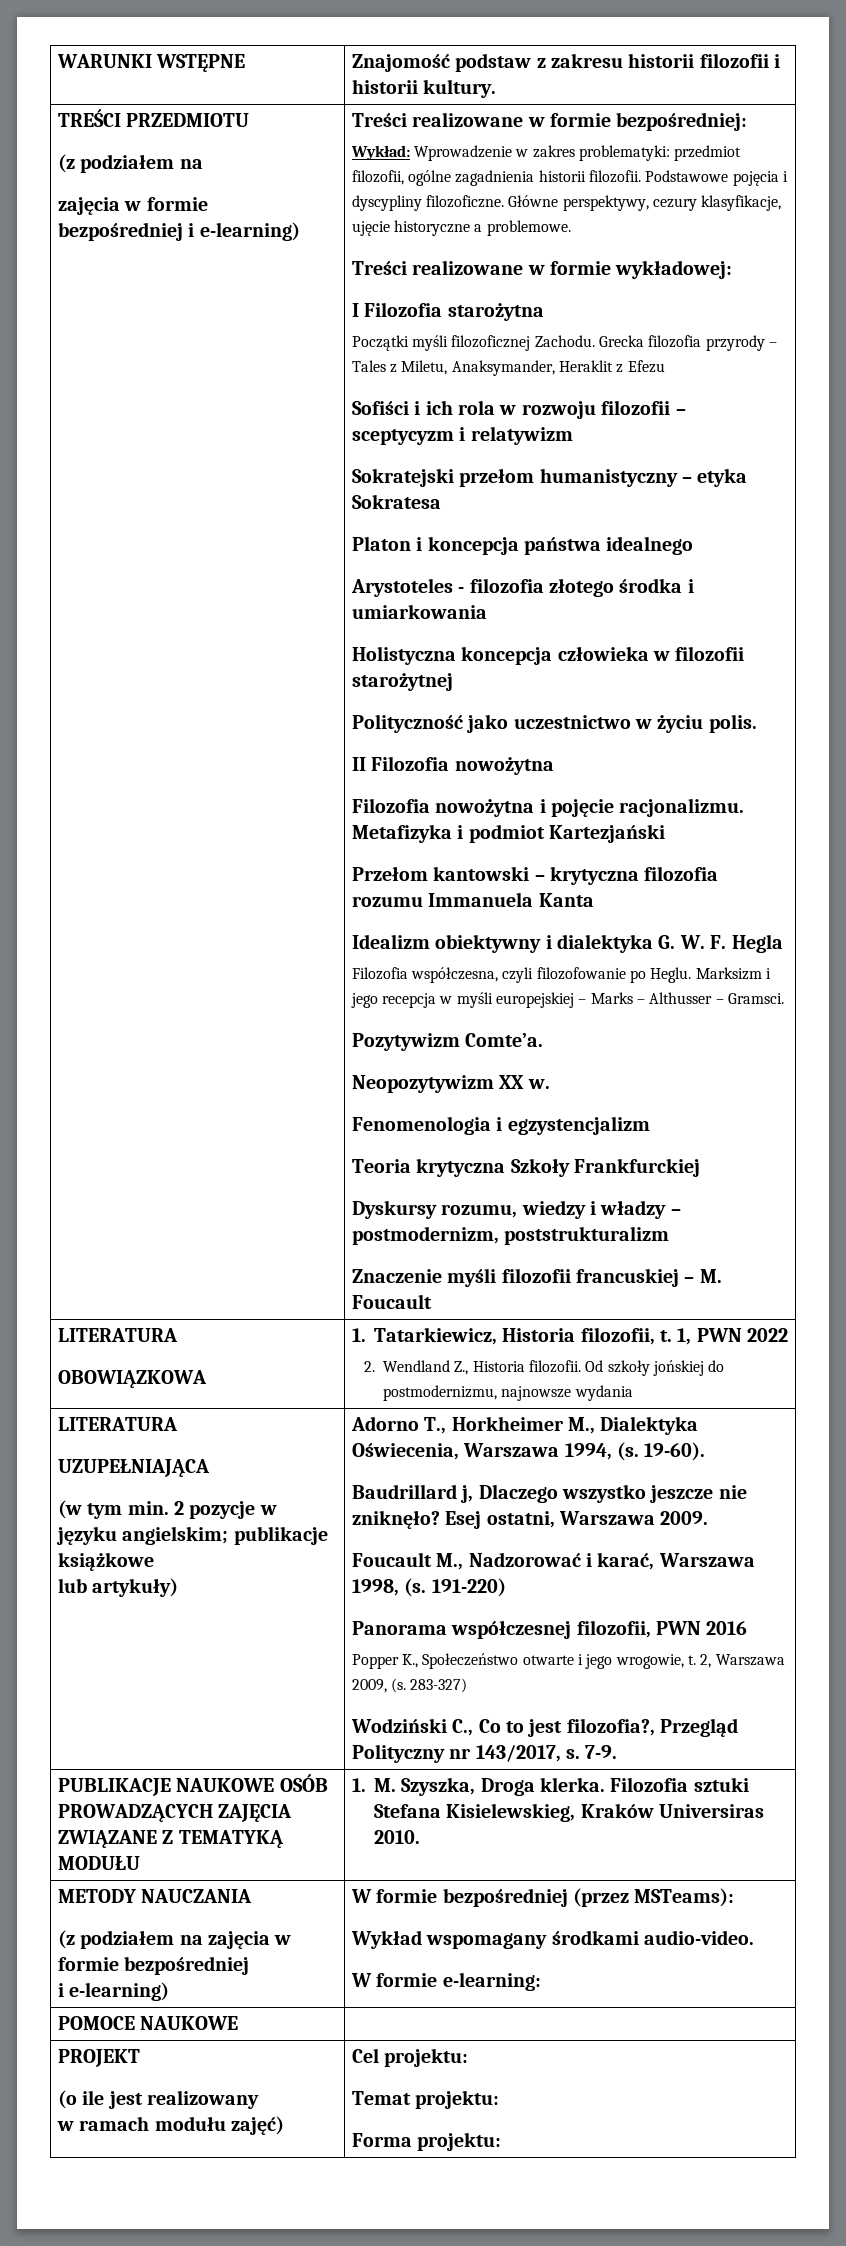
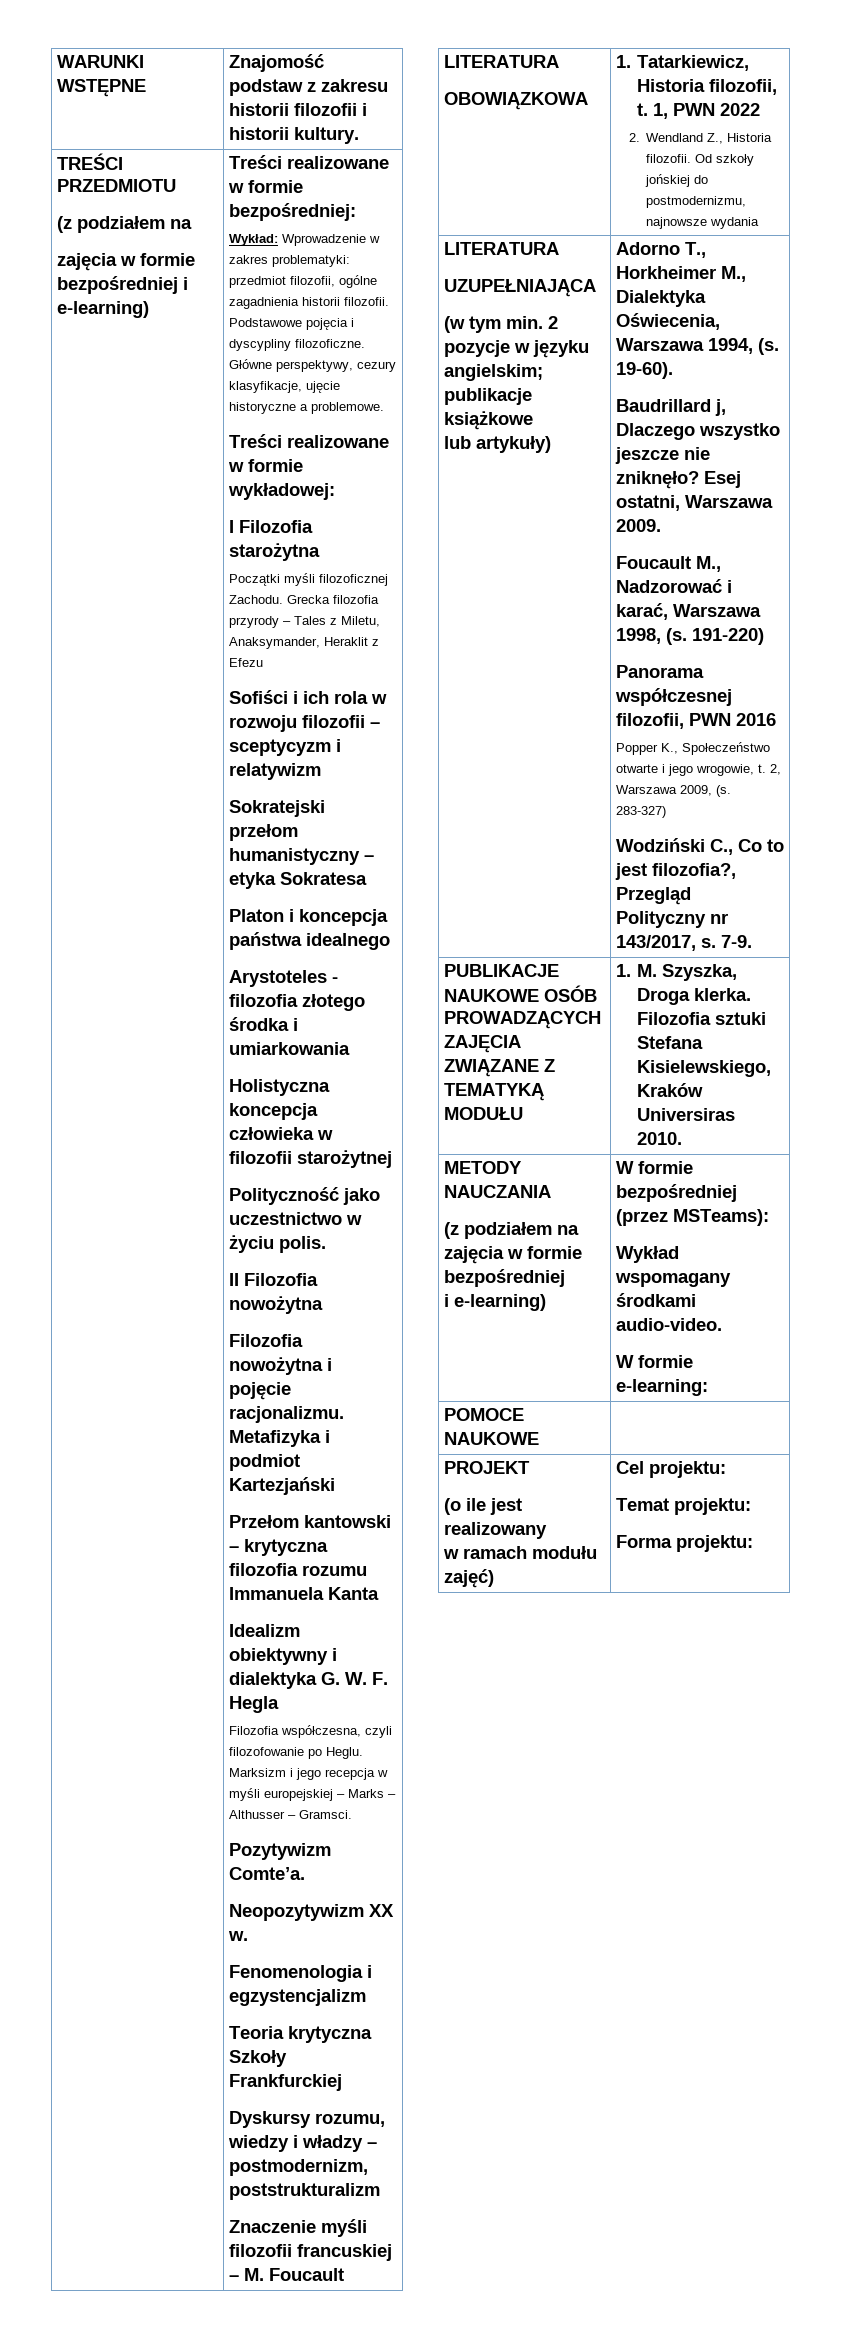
- PUBLIKACJE NAUKOWE OSÓB PROWADZĄCYCH ZAJĘCIA ZWIĄZANE Z TEMATYKĄ MODUŁU | 1. M. Szyszka, Droga klerka. Filozofia sztuki Stefana Kisielewskieg, Kraków Universiras 2010.
+ PUBLIKACJE NAUKOWE OSÓB PROWADZĄCYCH ZAJĘCIA ZWIĄZANE Z TEMATYKĄ MODUŁU | 1. M. Szyszka, Droga klerka. Filozofia sztuki Stefana Kisielewskiego, Kraków Universiras 2010.

